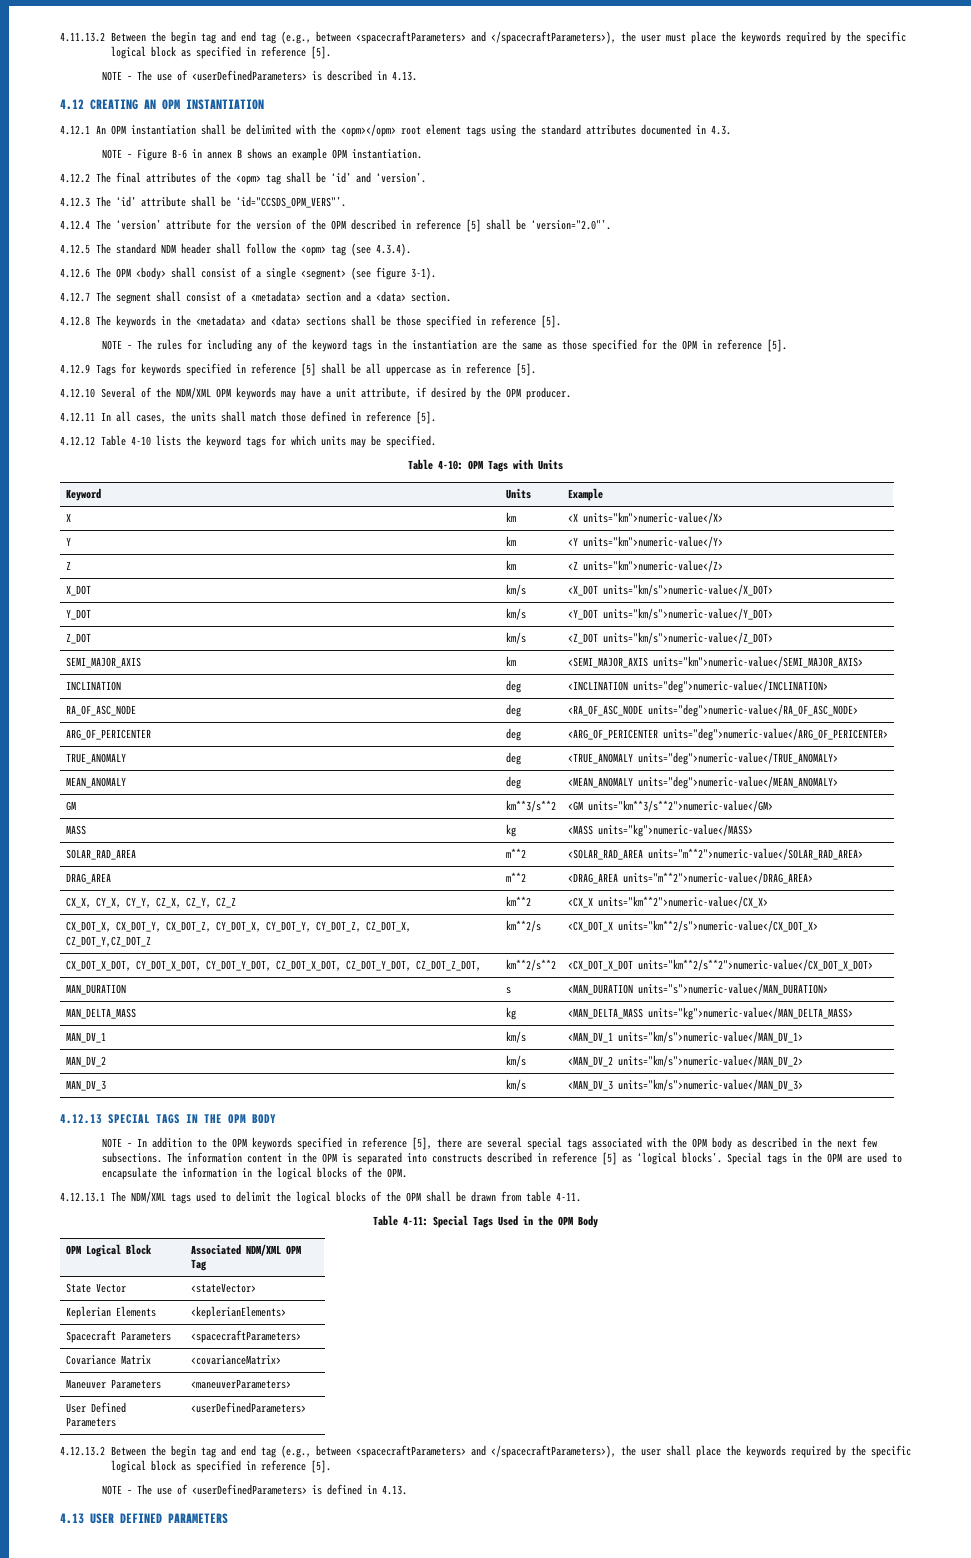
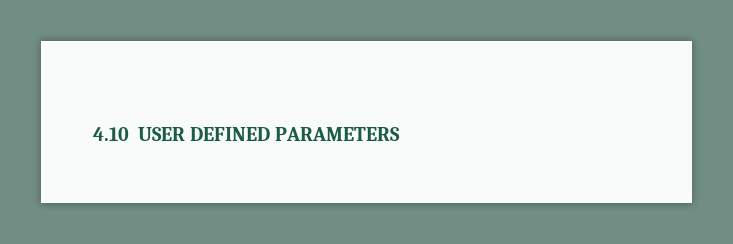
- 4.11.13.2 Between the begin tag and end tag (e.g., between <spacecraftParameters> and </spacecraftParameters>), the user must place the keywords required by the specific logical block as specified in reference [5].
- NOTE – The use of <userDefinedParameters> is described in 4.13.
- 4.12 CREATING AN OPM INSTANTIATION
- 4.12.1 An OPM instantiation shall be delimited with the <opm></opm> root element tags using the standard attributes documented in 4.3.
- NOTE – Figure B-6 in annex B shows an example OPM instantiation.
- 4.12.2 The final attributes of the <opm> tag shall be ‘id’ and ‘version’.
- 4.12.3 The ‘id’ attribute shall be ‘id="CCSDS_OPM_VERS"’.
- 4.12.4 The ‘version’ attribute for the version of the OPM described in reference [5] shall be ‘version="2.0"’.
- 4.12.5 The standard NDM header shall follow the <opm> tag (see 4.3.4).
- 4.12.6 The OPM <body> shall consist of a single <segment> (see figure 3-1).
- 4.12.7 The segment shall consist of a <metadata> section and a <data> section.
- 4.12.8 The keywords in the <metadata> and <data> sections shall be those specified in reference [5].
- NOTE – The rules for including any of the keyword tags in the instantiation are the same as those specified for the OPM in reference [5].
- 4.12.9 Tags for keywords specified in reference [5] shall be all uppercase as in reference [5].
- 4.12.10 Several of the NDM/XML OPM keywords may have a unit attribute, if desired by the OPM producer.
- 4.12.11 In all cases, the units shall match those defined in reference [5].
- 4.12.12 Table 4-10 lists the keyword tags for which units may be specified.
- Table 4-10: OPM Tags with Units
- Keyword | Units | Example
- X | km | <X units="km">numeric-value</X>
- Y | km | <Y units="km">numeric-value</Y>
- Z | km | <Z units="km">numeric-value</Z>
- X_DOT | km/s | <X_DOT units="km/s">numeric-value</X_DOT>
- Y_DOT | km/s | <Y_DOT units="km/s">numeric-value</Y_DOT>
- Z_DOT | km/s | <Z_DOT units="km/s">numeric-value</Z_DOT>
- SEMI_MAJOR_AXIS | km | <SEMI_MAJOR_AXIS units="km">numeric-value</SEMI_MAJOR_AXIS>
- INCLINATION | deg | <INCLINATION units="deg">numeric-value</INCLINATION>
- RA_OF_ASC_NODE | deg | <RA_OF_ASC_NODE units="deg">numeric-value</RA_OF_ASC_NODE>
- ARG_OF_PERICENTER | deg | <ARG_OF_PERICENTER units="deg">numeric-value</ARG_OF_PERICENTER>
- TRUE_ANOMALY | deg | <TRUE_ANOMALY units="deg">numeric-value</TRUE_ANOMALY>
- MEAN_ANOMALY | deg | <MEAN_ANOMALY units="deg">numeric-value</MEAN_ANOMALY>
- GM | km**3/s**2 | <GM units="km**3/s**2">numeric-value</GM>
- MASS | kg | <MASS units="kg">numeric-value</MASS>
- SOLAR_RAD_AREA | m**2 | <SOLAR_RAD_AREA units="m**2">numeric-value</SOLAR_RAD_AREA>
- DRAG_AREA | m**2 | <DRAG_AREA units="m**2">numeric-value</DRAG_AREA>
- CX_X, CY_X, CY_Y, CZ_X, CZ_Y, CZ_Z | km**2 | <CX_X units="km**2">numeric-value</CX_X>
- CX_DOT_X, CX_DOT_Y, CX_DOT_Z, CY_DOT_X, CY_DOT_Y, CY_DOT_Z, CZ_DOT_X, CZ_DOT_Y,CZ_DOT_Z | km**2/s | <CX_DOT_X units="km**2/s">numeric-value</CX_DOT_X>
- CX_DOT_X_DOT, CY_DOT_X_DOT, CY_DOT_Y_DOT, CZ_DOT_X_DOT, CZ_DOT_Y_DOT, CZ_DOT_Z_DOT, | km**2/s**2 | <CX_DOT_X_DOT units="km**2/s**2">numeric-value</CX_DOT_X_DOT>
- MAN_DURATION | s | <MAN_DURATION units="s">numeric-value</MAN_DURATION>
- MAN_DELTA_MASS | kg | <MAN_DELTA_MASS units="kg">numeric-value</MAN_DELTA_MASS>
- MAN_DV_1 | km/s | <MAN_DV_1 units="km/s">numeric-value</MAN_DV_1>
- MAN_DV_2 | km/s | <MAN_DV_2 units="km/s">numeric-value</MAN_DV_2>
- MAN_DV_3 | km/s | <MAN_DV_3 units="km/s">numeric-value</MAN_DV_3>
- 4.12.13 SPECIAL TAGS IN THE OPM BODY
- NOTE – In addition to the OPM keywords specified in reference [5], there are several special tags associated with the OPM body as described in the next few subsections. The information content in the OPM is separated into constructs described in reference [5] as ‘logical blocks’. Special tags in the OPM are used to encapsulate the information in the logical blocks of the OPM.
- 4.12.13.1 The NDM/XML tags used to delimit the logical blocks of the OPM shall be drawn from table 4-11.
- Table 4-11: Special Tags Used in the OPM Body
- OPM Logical Block | Associated NDM/XML OPM Tag
- State Vector | <stateVector>
- Keplerian Elements | <keplerianElements>
- Spacecraft Parameters | <spacecraftParameters>
- Covariance Matrix | <covarianceMatrix>
- Maneuver Parameters | <maneuverParameters>
- User Defined Parameters | <userDefinedParameters>
- 4.12.13.2 Between the begin tag and end tag (e.g., between <spacecraftParameters> and </spacecraftParameters>), the user shall place the keywords required by the specific logical block as specified in reference [5].
- NOTE – The use of <userDefinedParameters> is defined in 4.13.
- 4.13 USER DEFINED PARAMETERS
+ 4.10 USER DEFINED PARAMETERS

